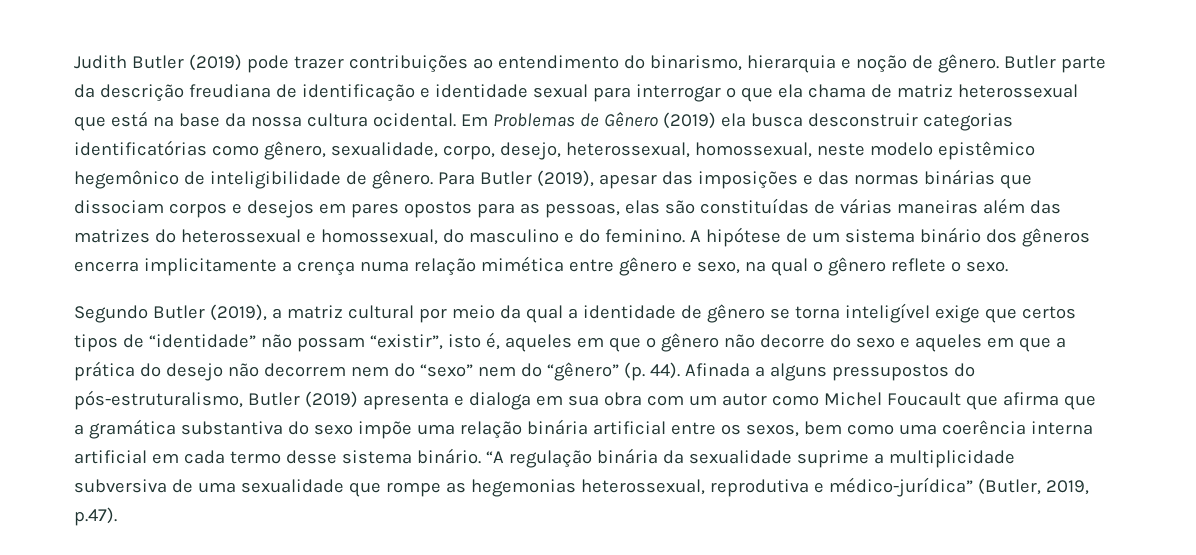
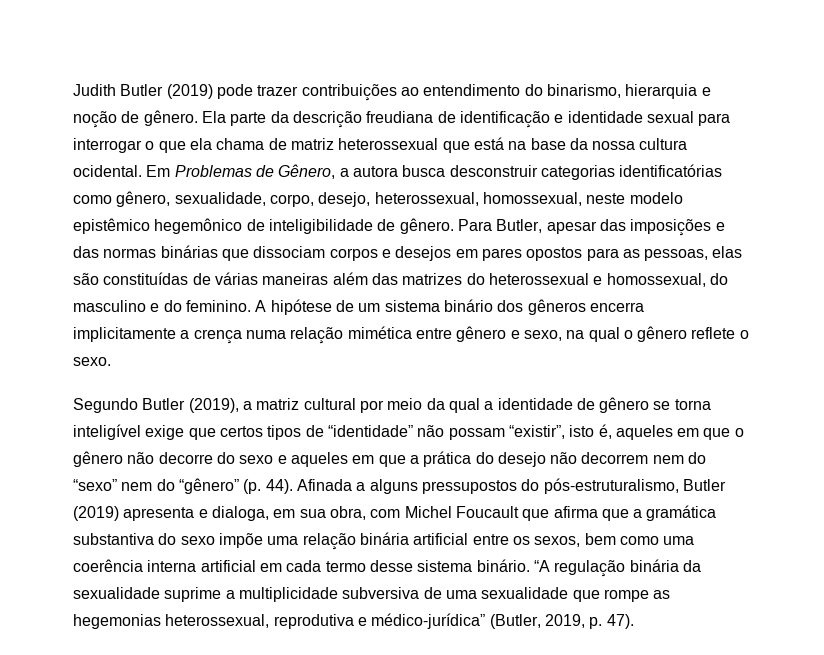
- Butler parte da descrição freudiana de identificação e identidade sexual para interrogar o que ela chama de matriz heterossexual que está na base da nossa cultura ocidental.
+ Ela parte da descrição freudiana de identificação e identidade sexual para interrogar o que ela chama de matriz heterossexual que está na base da nossa cultura ocidental.
- Em Problemas de Gênero (2019) ela busca desconstruir categorias identificatórias como gênero, sexualidade, corpo, desejo, heterossexual, homossexual, neste modelo epistêmico hegemônico de inteligibilidade de gênero.
+ Em Problemas de Gênero, a autora busca desconstruir categorias identificatórias como gênero, sexualidade, corpo, desejo, heterossexual, homossexual, neste modelo epistêmico hegemônico de inteligibilidade de gênero.
- Para Butler (2019), apesar das imposições e das normas binárias que dissociam corpos e desejos em pares opostos para as pessoas, elas são constituídas de várias maneiras além das matrizes do heterossexual e homossexual, do masculino e do feminino.
+ Para Butler, apesar das imposições e das normas binárias que dissociam corpos e desejos em pares opostos para as pessoas, elas são constituídas de várias maneiras além das matrizes do heterossexual e homossexual, do masculino e do feminino.
- Afinada a alguns pressupostos do pós-estruturalismo, Butler (2019) apresenta e dialoga em sua obra com um autor como Michel Foucault que afirma que a gramática substantiva do sexo impõe uma relação binária artificial entre os sexos, bem como uma coerência interna artificial em cada termo desse sistema binário.
+ Afinada a alguns pressupostos do pós-estruturalismo, Butler (2019) apresenta e dialoga, em sua obra, com Michel Foucault que afirma que a gramática substantiva do sexo impõe uma relação binária artificial entre os sexos, bem como uma coerência interna artificial em cada termo desse sistema binário.
- “A regulação binária da sexualidade suprime a multiplicidade subversiva de uma sexualidade que rompe as hegemonias heterossexual, reprodutiva e médico-jurídica” (Butler, 2019, p.47).
+ “A regulação binária da sexualidade suprime a multiplicidade subversiva de uma sexualidade que rompe as hegemonias heterossexual, reprodutiva e médico-jurídica” (Butler, 2019, p. 47).

